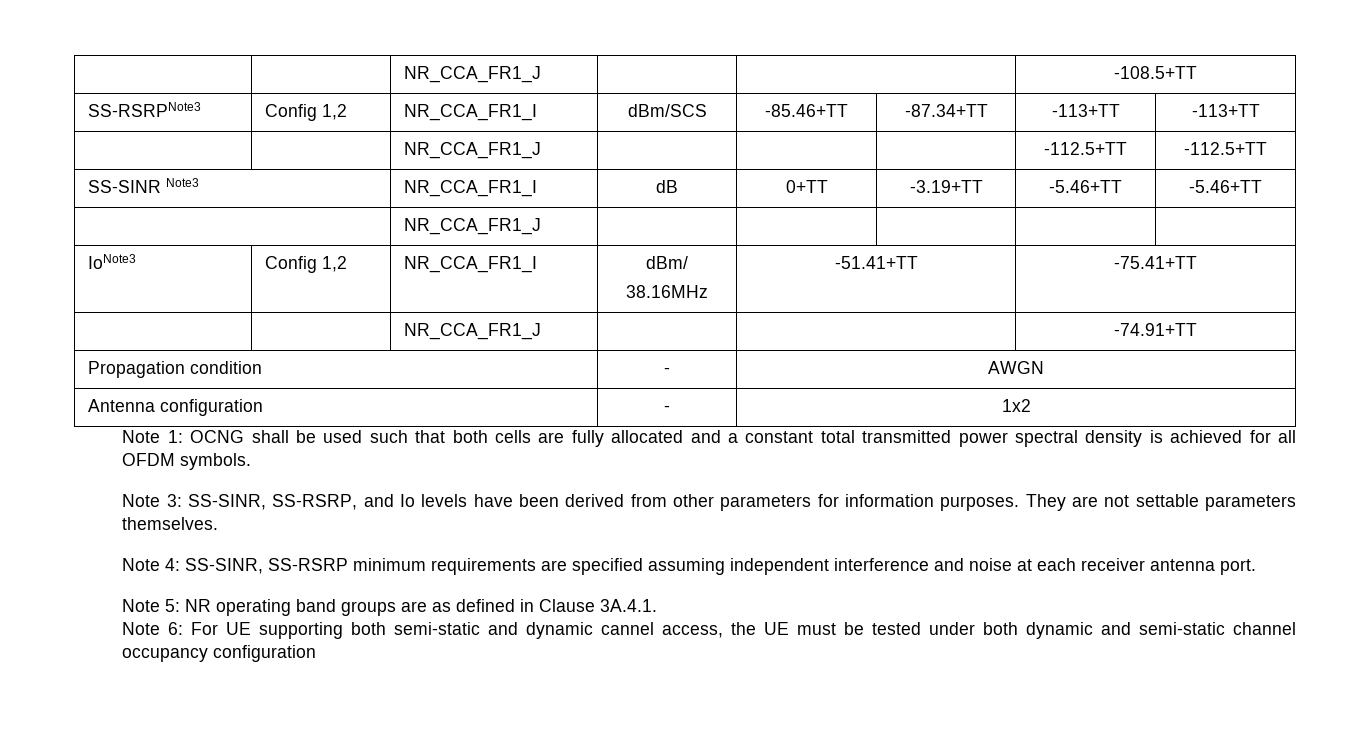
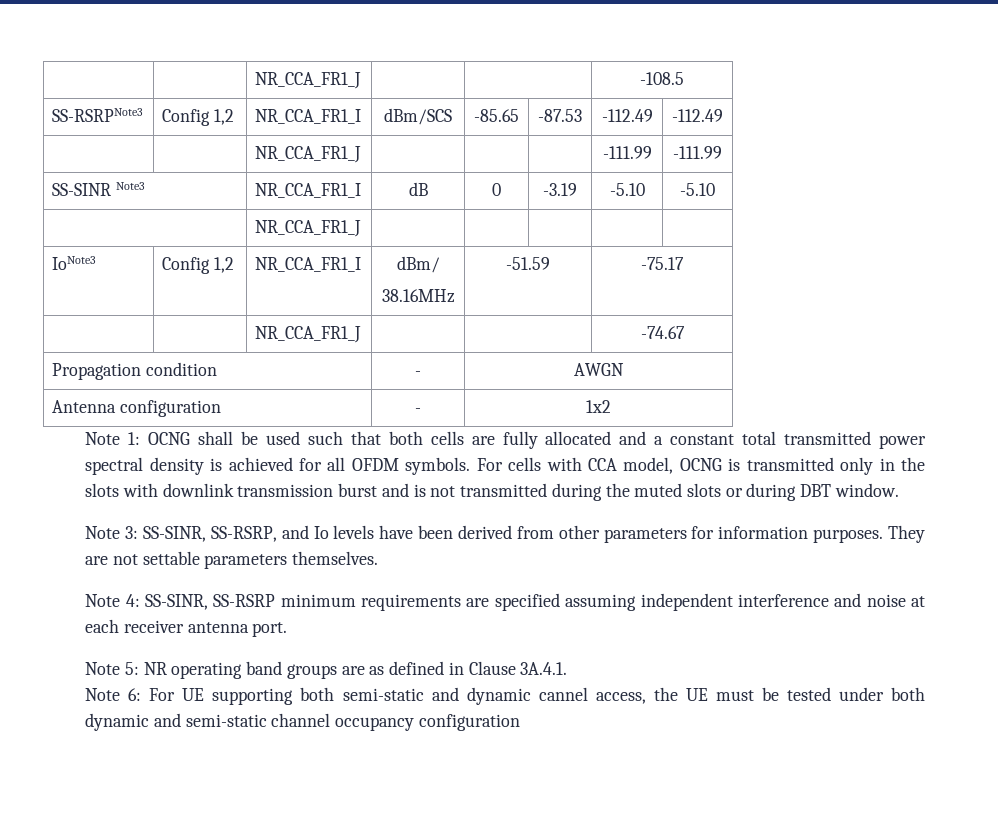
- | | NR_CCA_FR1_J | | | -108.5+TT
+ | | NR_CCA_FR1_J | | | -108.5
- SS-RSRPNote3 | Config 1,2 | NR_CCA_FR1_I | dBm/SCS | -85.46+TT | -87.34+TT | -113+TT | -113+TT
- | | NR_CCA_FR1_J | | | | -112.5+TT | -112.5+TT
+ SS-RSRPNote3 | Config 1,2 | NR_CCA_FR1_I | dBm/SCS | -85.65 | -87.53 | -112.49 | -112.49
+ | | NR_CCA_FR1_J | | | | -111.99 | -111.99
- SS-SINR Note3 | NR_CCA_FR1_I | dB | 0+TT | -3.19+TT | -5.46+TT | -5.46+TT
+ SS-SINR Note3 | NR_CCA_FR1_I | dB | 0 | -3.19 | -5.10 | -5.10
  IoNote3 | Config 1,2 | NR_CCA_FR1_I | dBm/
- 38.16MHz | -51.41+TT | -75.41+TT
- | | NR_CCA_FR1_J | | | -74.91+TT
+ 38.16MHz | -51.59 | -75.17
+ | | NR_CCA_FR1_J | | | -74.67
+ For cells with CCA model, OCNG is transmitted only in the slots with downlink transmission burst and is not transmitted during the muted slots or during DBT window.

